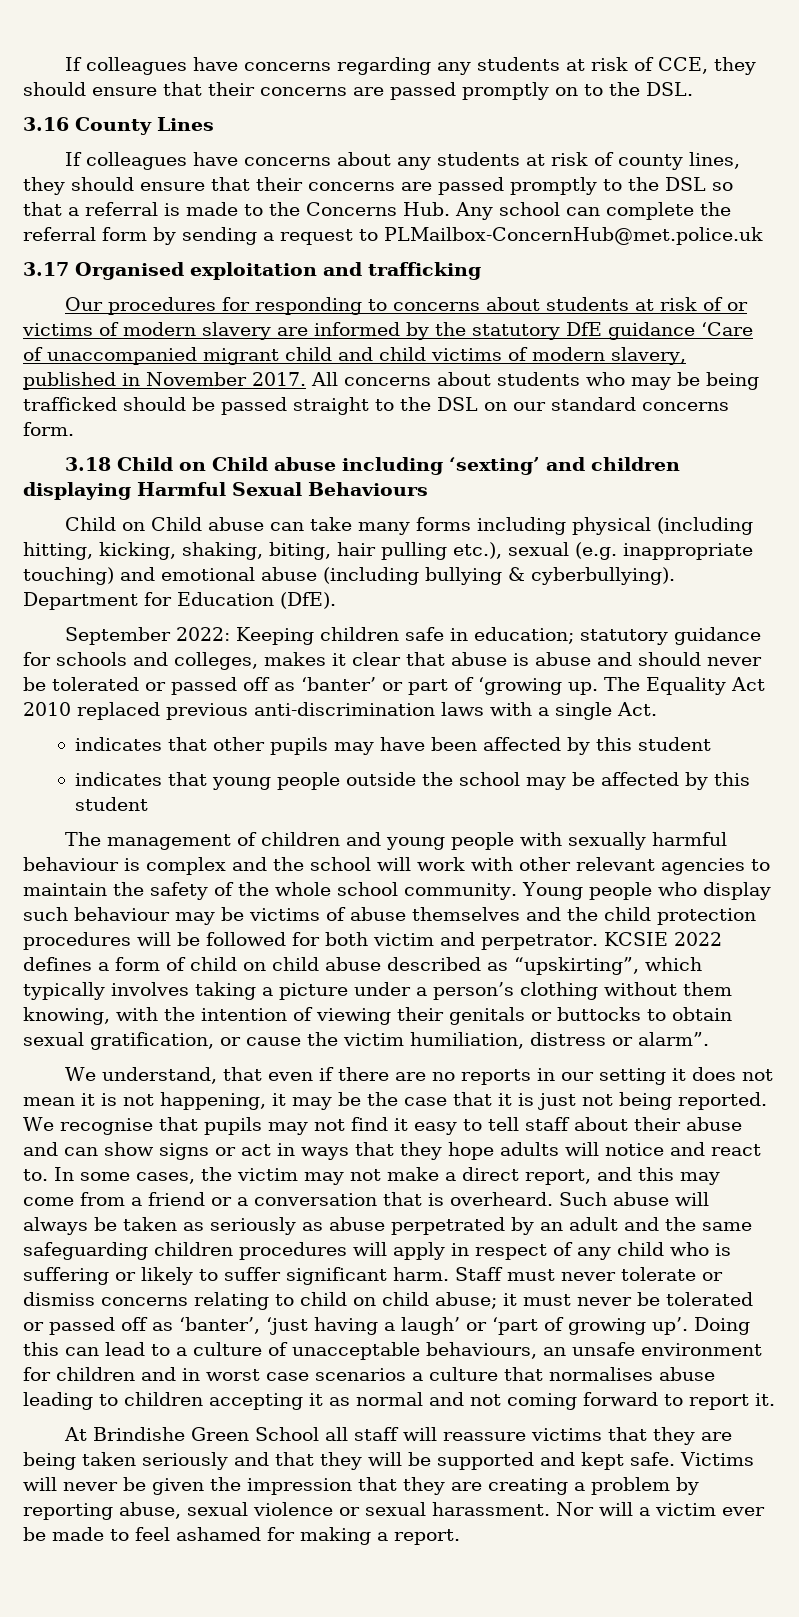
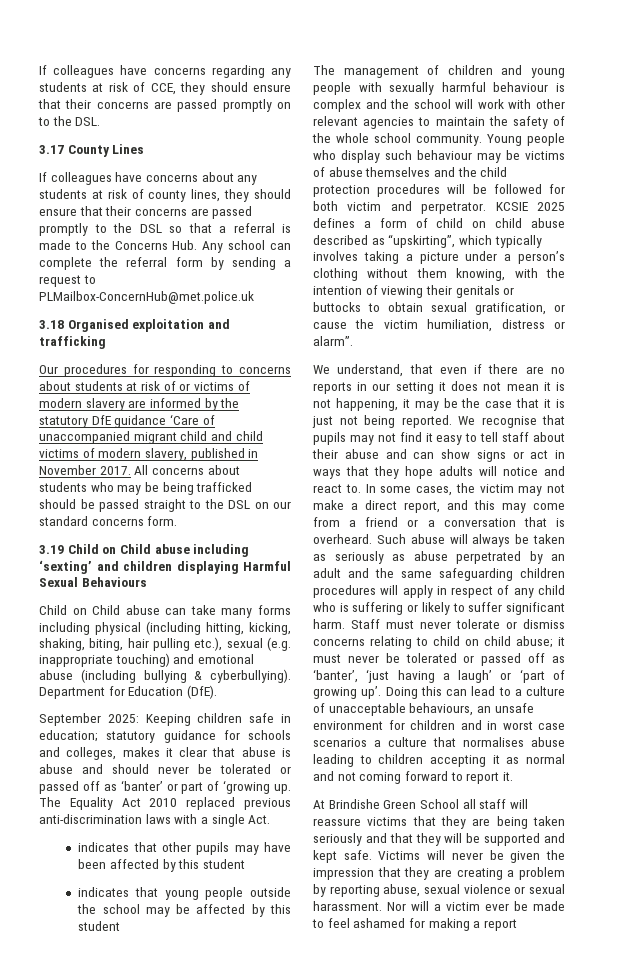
- 3.16 County Lines
+ 3.17 County Lines
- 3.17 Organised exploitation and trafficking
+ 3.18 Organised exploitation and trafficking
- 3.18 Child on Child abuse including ‘sexting’ and children displaying Harmful Sexual Behaviours
+ 3.19 Child on Child abuse including ‘sexting’ and children displaying Harmful Sexual Behaviours
- September 2022: Keeping children safe in education; statutory guidance for schools and colleges, makes it clear that abuse is abuse and should never be tolerated or passed off as ‘banter’ or part of ‘growing up.
+ September 2025: Keeping children safe in education; statutory guidance for schools and colleges, makes it clear that abuse is abuse and should never be tolerated or passed off as ‘banter’ or part of ‘growing up.
- KCSIE 2022 defines a form of child on child abuse described as “upskirting”, which typically involves taking a picture under a person’s clothing without them knowing, with the intention of viewing their genitals or buttocks to obtain sexual gratification, or cause the victim humiliation, distress or alarm”.
+ KCSIE 2025 defines a form of child on child abuse described as “upskirting”, which typically involves taking a picture under a person’s clothing without them knowing, with the intention of viewing their genitals or buttocks to obtain sexual gratification, or cause the victim humiliation, distress or alarm”.
- Nor will a victim ever be made to feel ashamed for making a report.
+ Nor will a victim ever be made to feel ashamed for making a report

